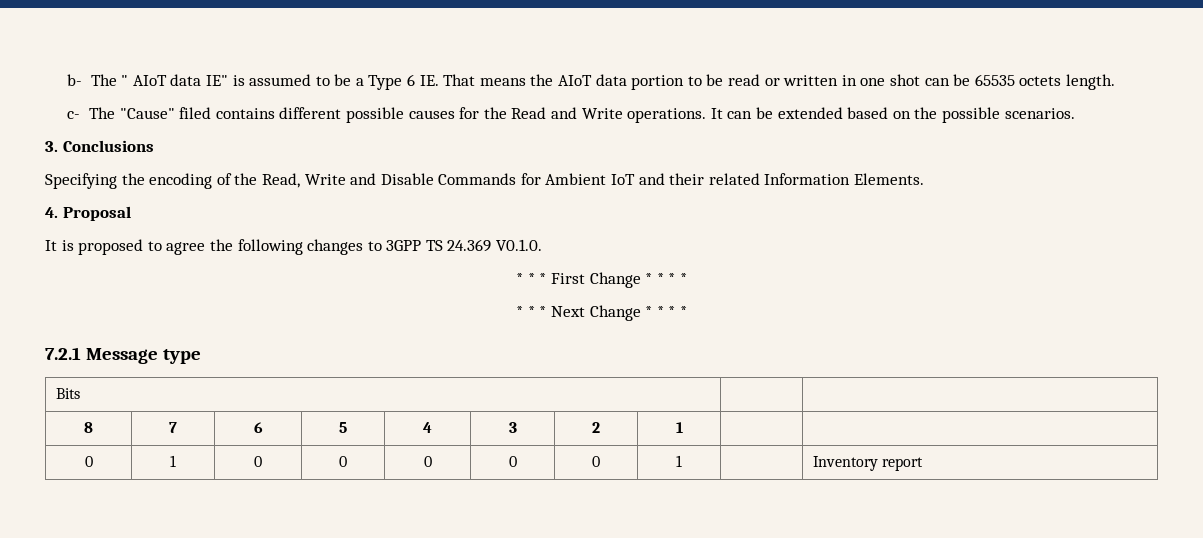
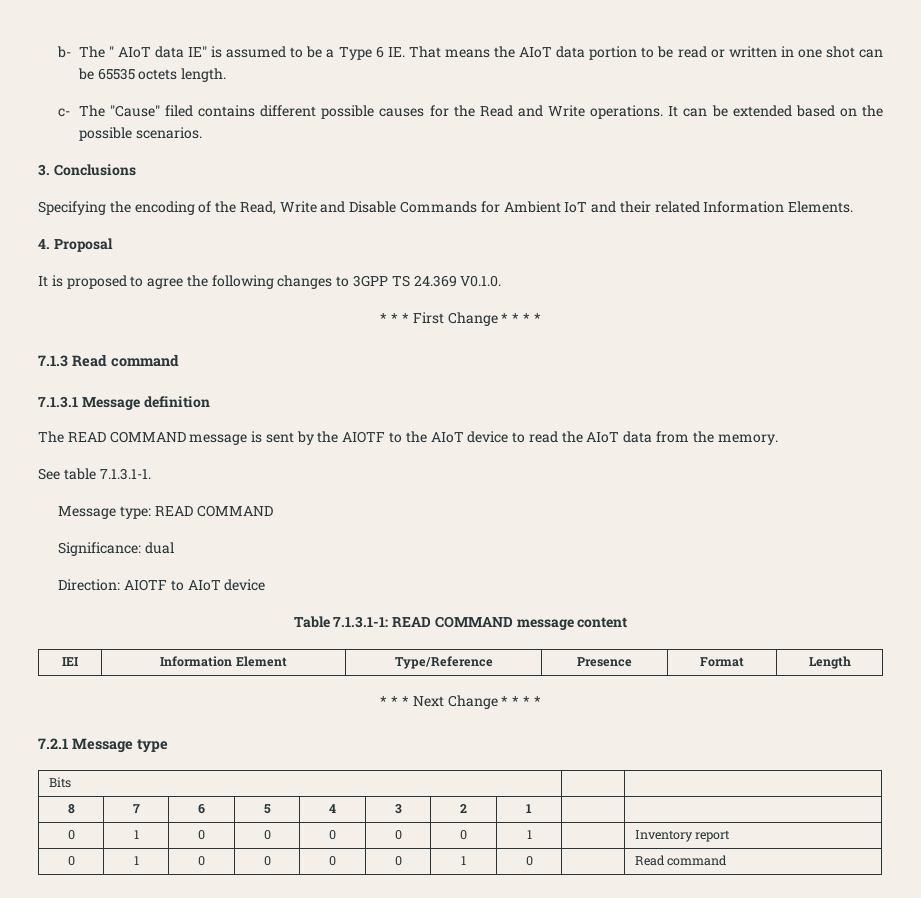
+ 7.1.3 Read command
+ 7.1.3.1 Message definition
+ The READ COMMAND message is sent by the AIOTF to the AIoT device to read the AIoT data from the memory.
+ See table 7.1.3.1-1.
+ Message type: READ COMMAND
+ Significance: dual
+ Direction: AIOTF to AIoT device
+ Table 7.1.3.1-1: READ COMMAND message content
+ IEI | Information Element | Type/Reference | Presence | Format | Length
+ 0 | 1 | 0 | 0 | 0 | 0 | 1 | 0 | | Read command

